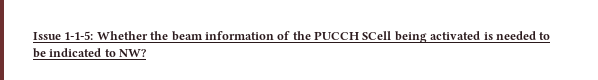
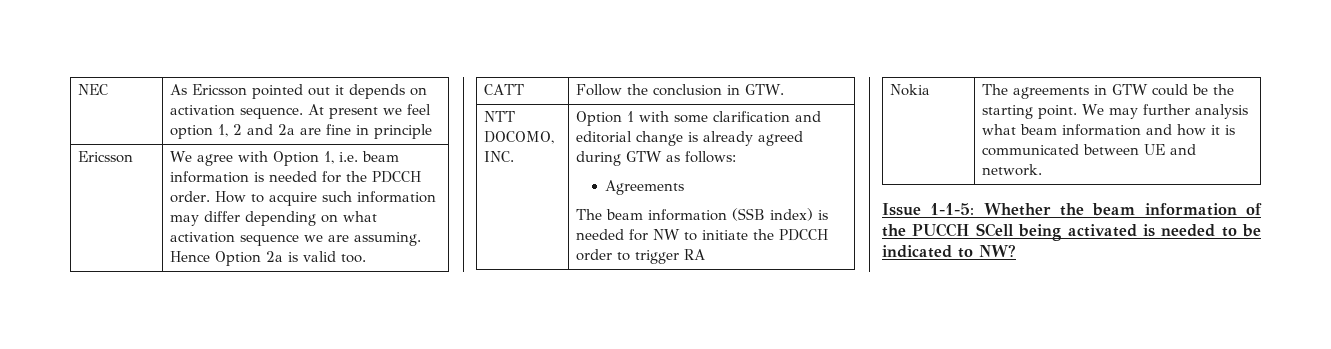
+ NEC | As Ericsson pointed out it depends on activation sequence. At present we feel option 1, 2 and 2a are fine in principle
+ Ericsson | We agree with Option 1, i.e. beam information is needed for the PDCCH order. How to acquire such information may differ depending on what activation sequence we are assuming. Hence Option 2a is valid too.
+ CATT | Follow the conclusion in GTW.
+ NTT DOCOMO, INC. | Option 1 with some clarification and editorial change is already agreed during GTW as follows:
+ Agreements
+ The beam information (SSB index) is needed for NW to initiate the PDCCH order to trigger RA
+ Nokia | The agreements in GTW could be the starting point. We may further analysis what beam information and how it is communicated between UE and network.

